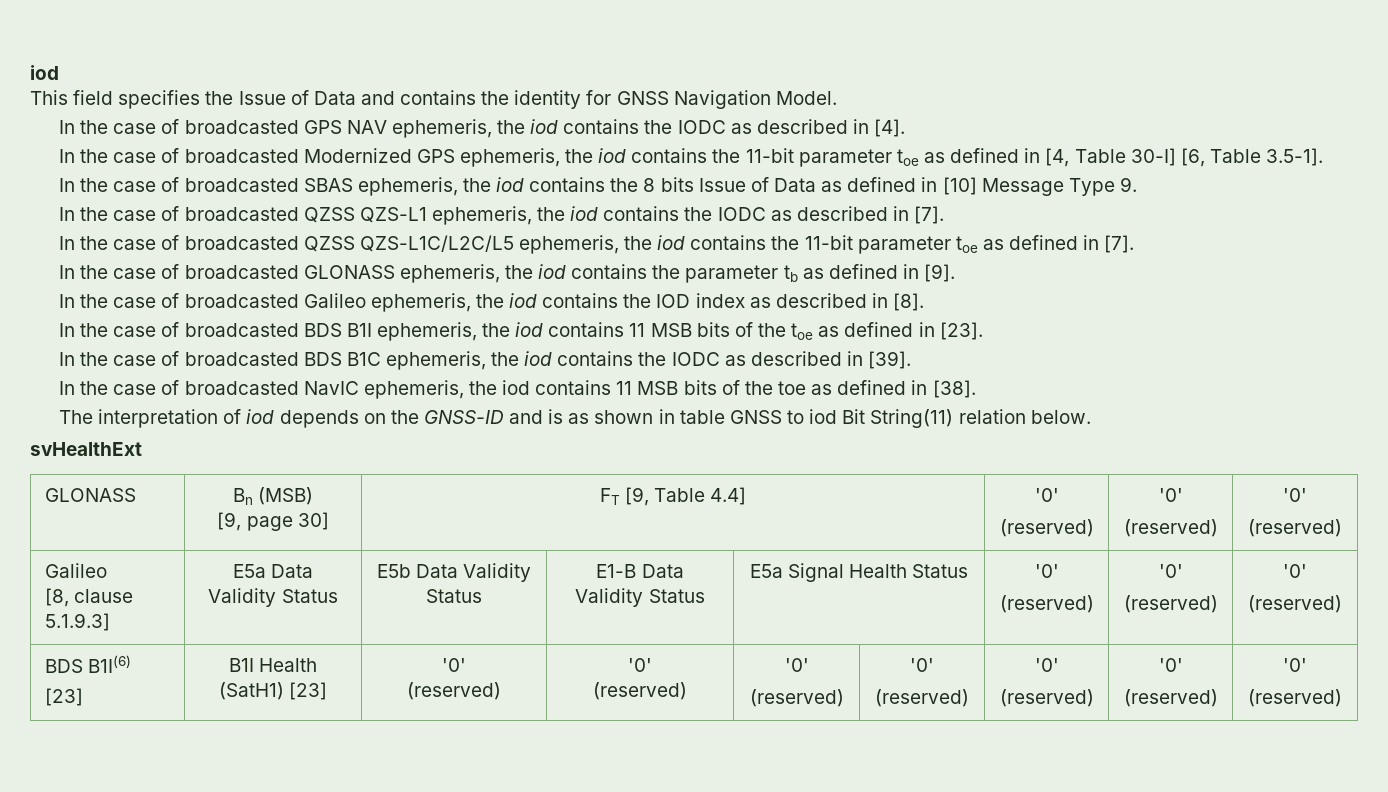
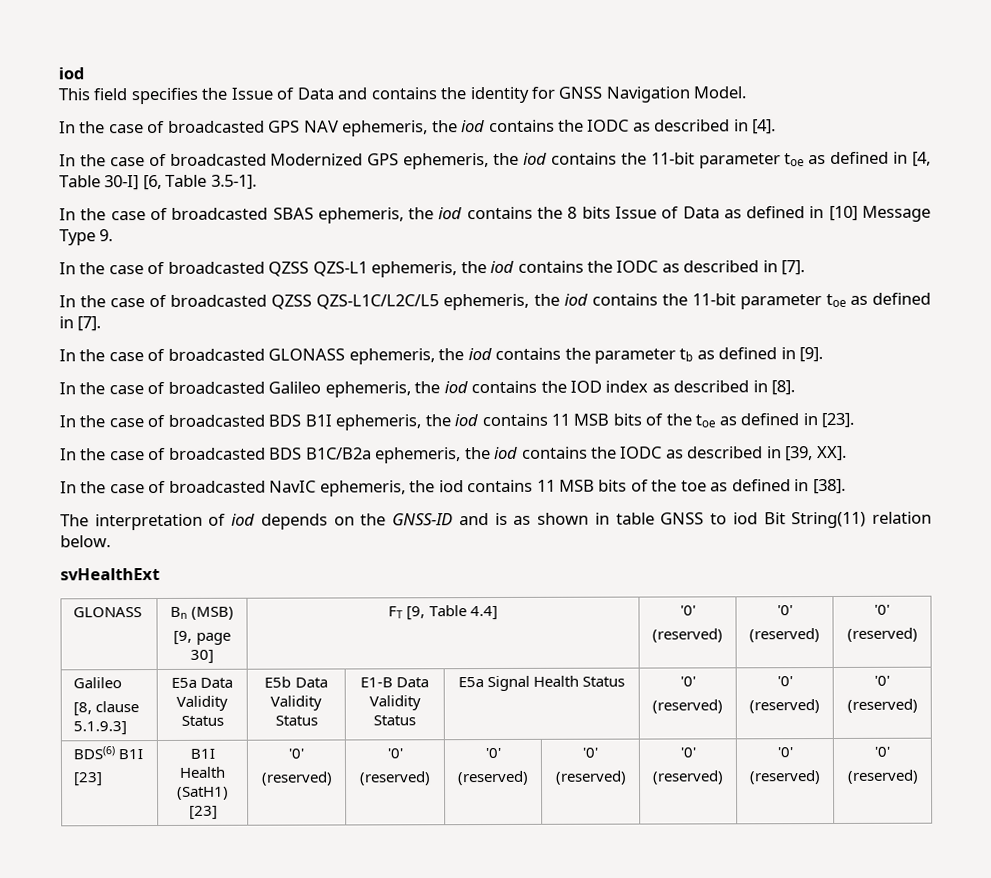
- In the case of broadcasted BDS B1C ephemeris, the iod contains the IODC as described in [39].
+ In the case of broadcasted BDS B1C/B2a ephemeris, the iod contains the IODC as described in [39, XX].
- BDS B1I(6)
+ BDS(6) B1I

